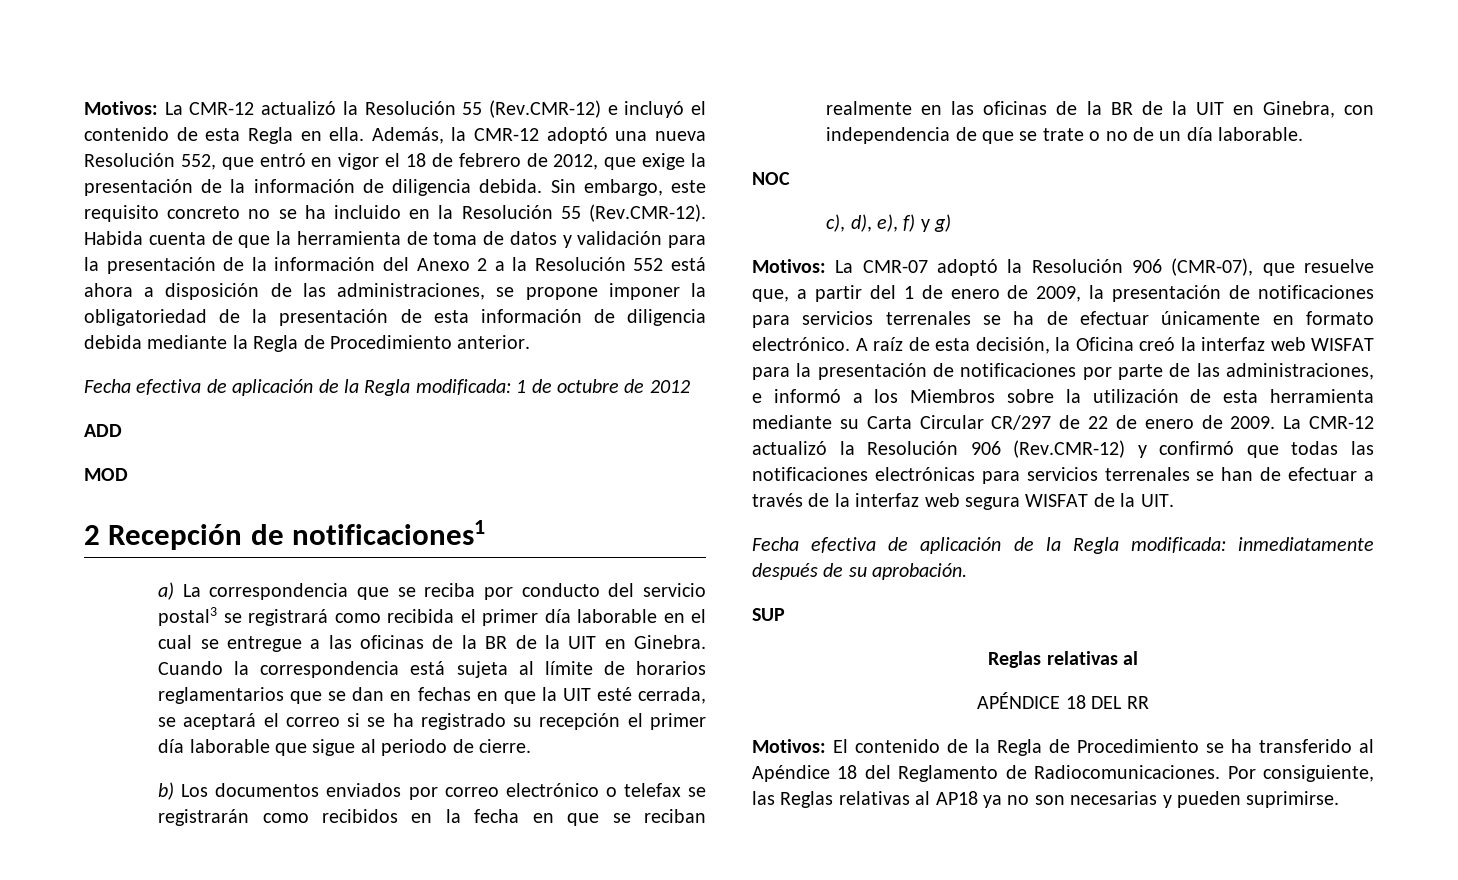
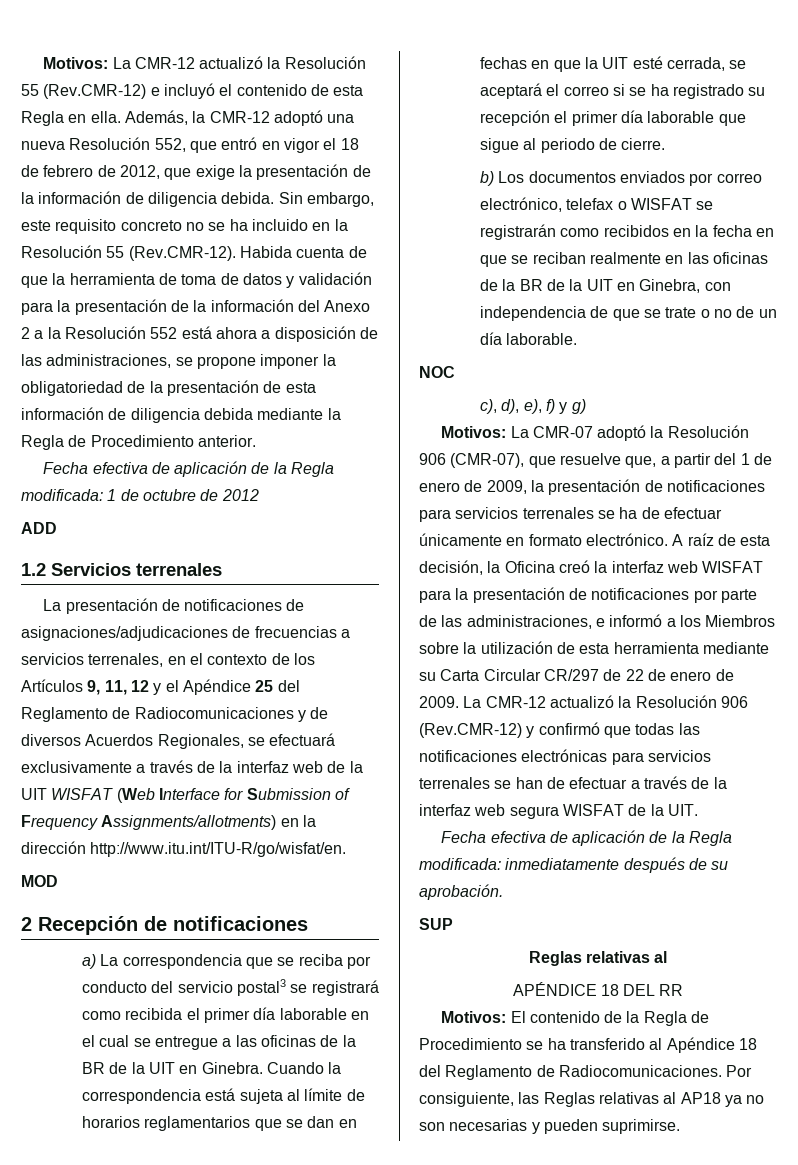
+ 1.2 Servicios terrenales
+ La presentación de notificaciones de asignaciones/adjudicaciones de frecuencias a servicios terrenales, en el contexto de los Artículos 9, 11, 12 y el Apéndice 25 del Reglamento de Radiocomunicaciones y de diversos Acuerdos Regionales, se efectuará exclusivamente a través de la interfaz web de la UIT WISFAT (Web Interface for Submission of Frequency Assignments/allotments) en la dirección http://www.itu.int/ITU-R/go/wisfat/en.
- 2 Recepción de notificaciones1
+ 2 Recepción de notificaciones
- b) Los documentos enviados por correo electrónico o telefax se registrarán como recibidos en la fecha en que se reciban realmente en las oficinas de la BR de la UIT en Ginebra, con independencia de que se trate o no de un día laborable.
+ b) Los documentos enviados por correo electrónico, telefax o WISFAT se registrarán como recibidos en la fecha en que se reciban realmente en las oficinas de la BR de la UIT en Ginebra, con independencia de que se trate o no de un día laborable.

